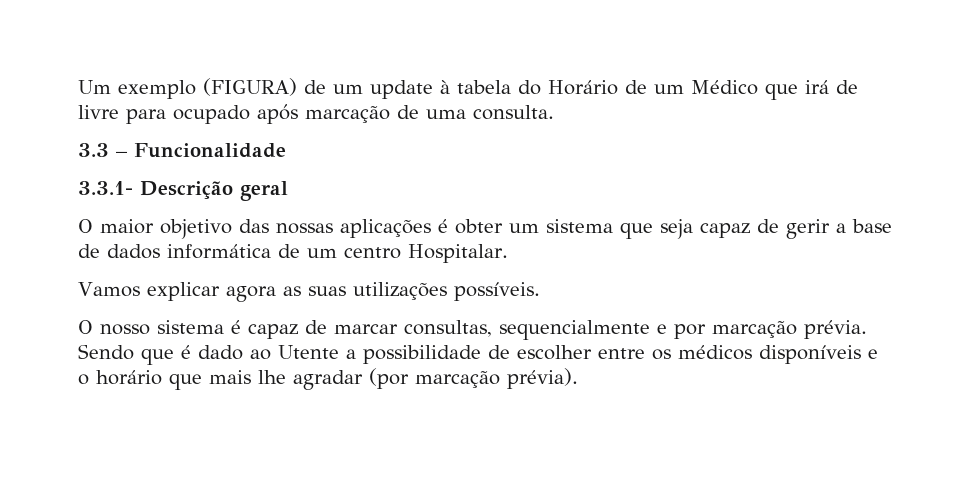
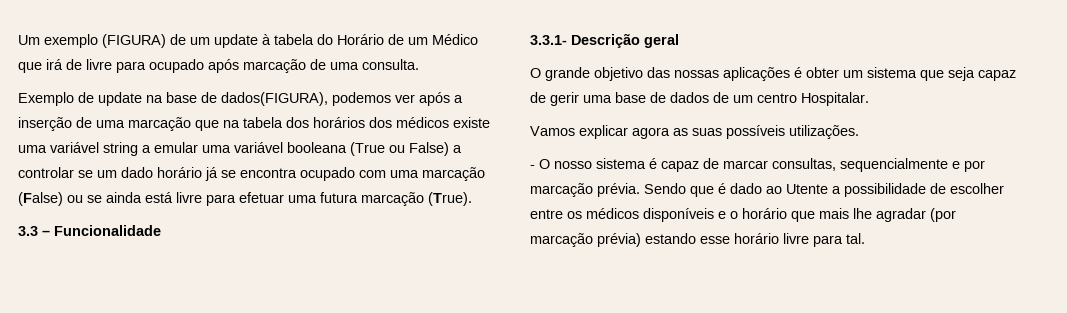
+ Exemplo de update na base de dados(FIGURA), podemos ver após a inserção de uma marcação que na tabela dos horários dos médicos existe uma variável string a emular uma variável booleana (True ou False) a controlar se um dado horário já se encontra ocupado com uma marcação (False) ou se ainda está livre para efetuar uma futura marcação (True).
- O maior objetivo das nossas aplicações é obter um sistema que seja capaz de gerir a base de dados informática de um centro Hospitalar.
+ O grande objetivo das nossas aplicações é obter um sistema que seja capaz de gerir uma base de dados de um centro Hospitalar.
- Vamos explicar agora as suas utilizações possíveis.
- O nosso sistema é capaz de marcar consultas, sequencialmente e por marcação prévia.
+ Vamos explicar agora as suas possíveis utilizações.
+ - O nosso sistema é capaz de marcar consultas, sequencialmente e por marcação prévia.
- Sendo que é dado ao Utente a possibilidade de escolher entre os médicos disponíveis e o horário que mais lhe agradar (por marcação prévia).
+ Sendo que é dado ao Utente a possibilidade de escolher entre os médicos disponíveis e o horário que mais lhe agradar (por marcação prévia) estando esse horário livre para tal.

